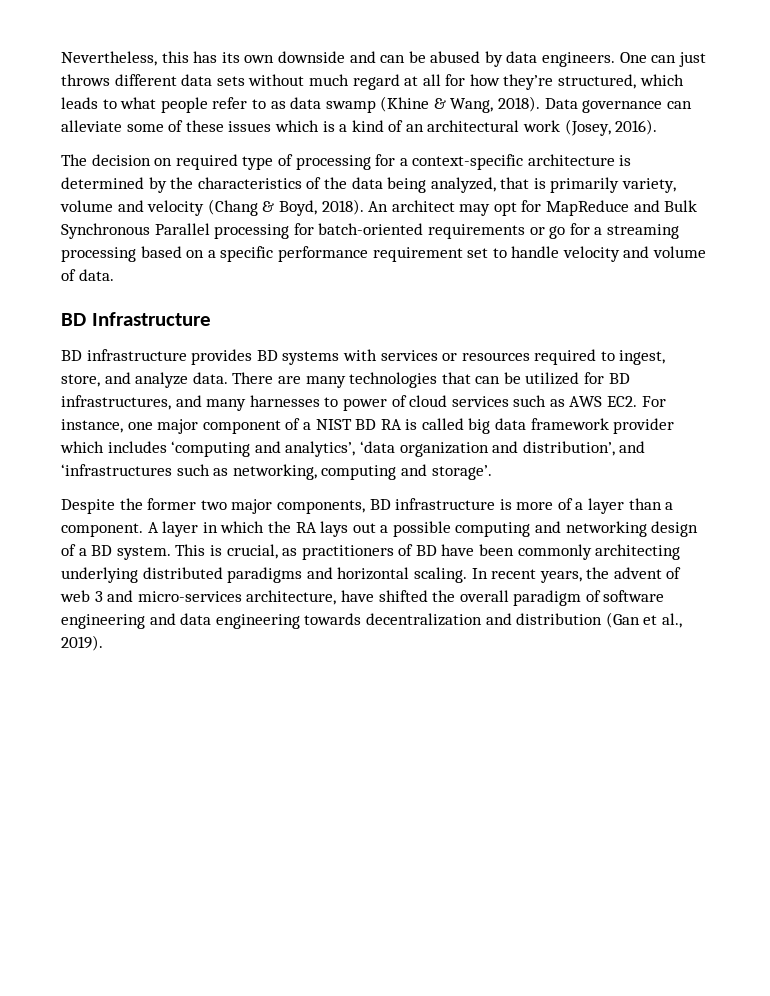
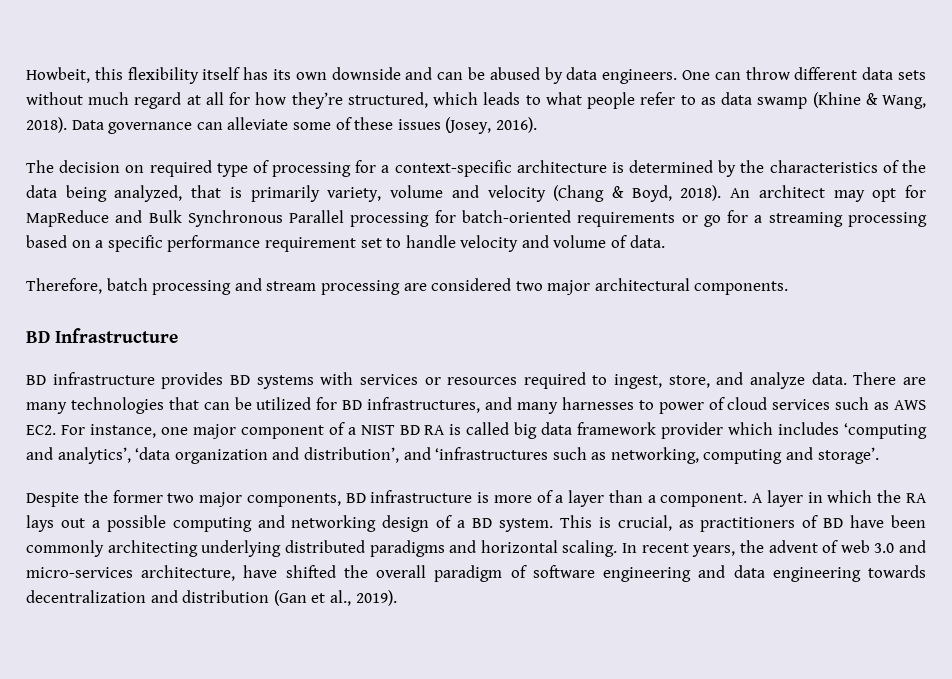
- Nevertheless, this has its own downside and can be abused by data engineers.
+ Howbeit, this flexibility itself has its own downside and can be abused by data engineers.
- One can just throws different data sets without much regard at all for how they’re structured, which leads to what people refer to as data swamp (Khine & Wang, 2018).
+ One can throw different data sets without much regard at all for how they’re structured, which leads to what people refer to as data swamp (Khine & Wang, 2018).
- Data governance can alleviate some of these issues which is a kind of an architectural work (Josey, 2016).
+ Data governance can alleviate some of these issues (Josey, 2016).
+ Therefore, batch processing and stream processing are considered two major architectural components.
- In recent years, the advent of web 3 and micro-services architecture, have shifted the overall paradigm of software engineering and data engineering towards decentralization and distribution (Gan et al., 2019).
+ In recent years, the advent of web 3.0 and micro-services architecture, have shifted the overall paradigm of software engineering and data engineering towards decentralization and distribution (Gan et al., 2019).

